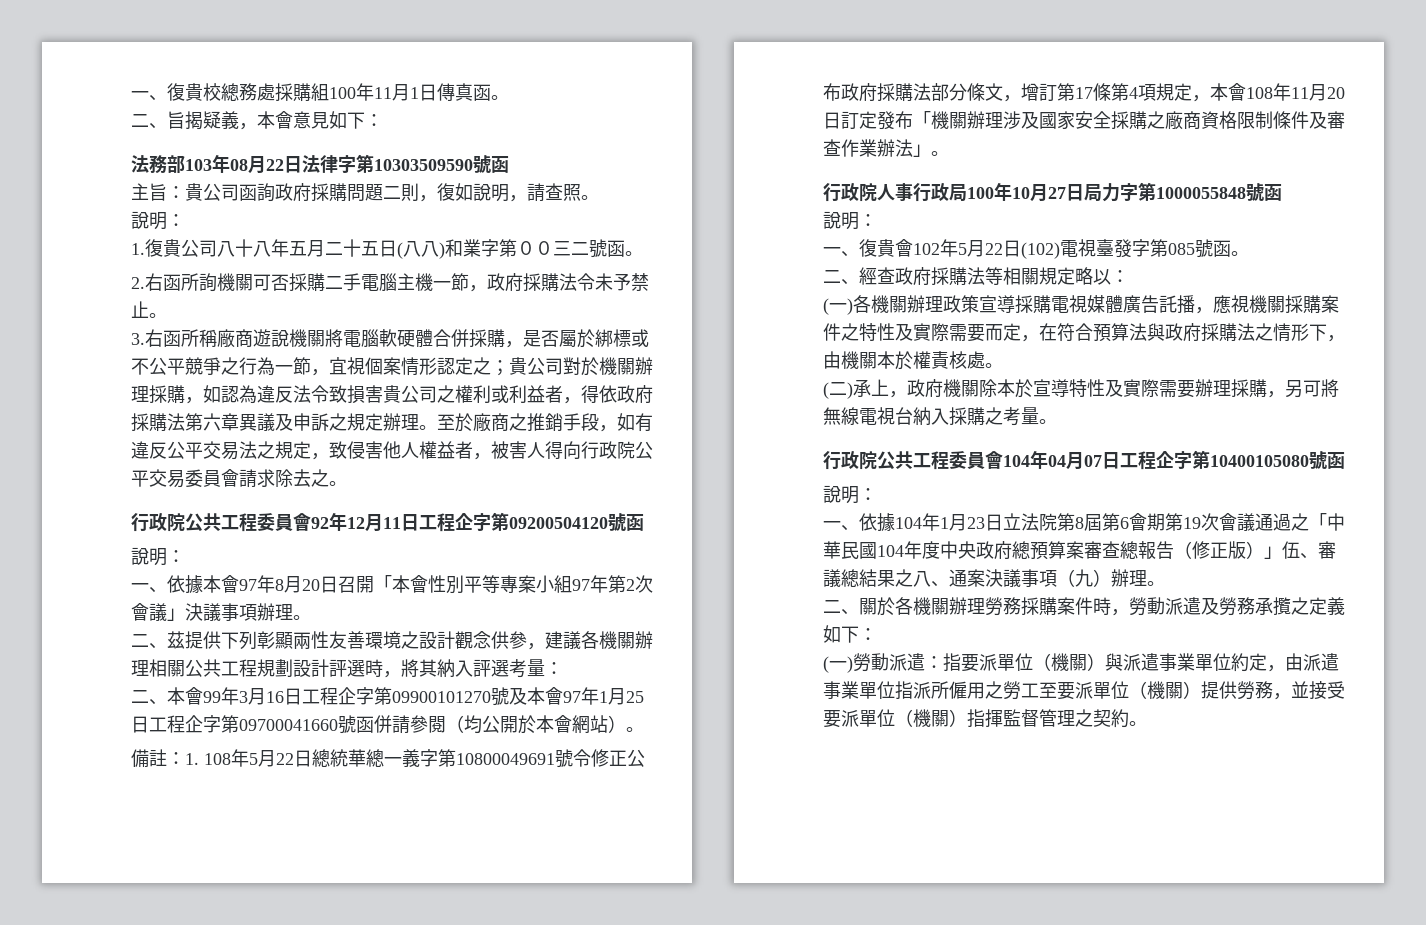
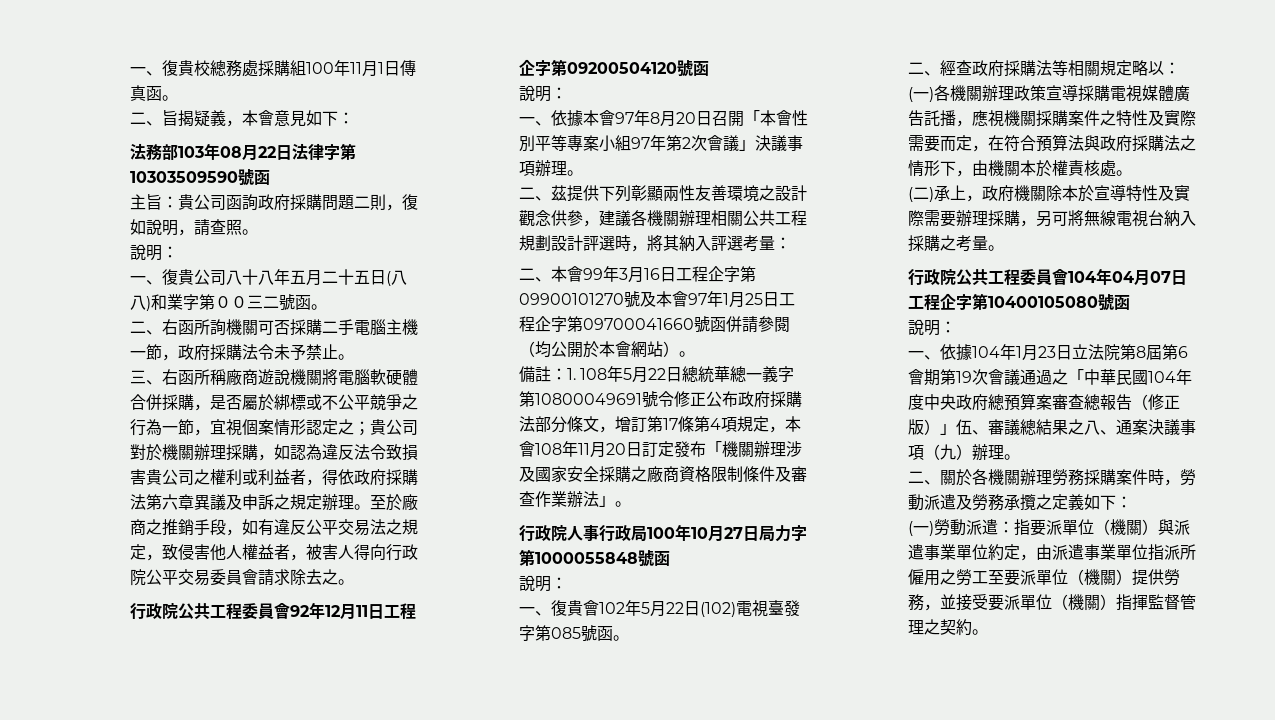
- 1.復貴公司八十八年五月二十五日(八八)和業字第００三二號函。
+ 一、復貴公司八十八年五月二十五日(八八)和業字第００三二號函。
- 2.右函所詢機關可否採購二手電腦主機一節，政府採購法令未予禁止。
+ 二、右函所詢機關可否採購二手電腦主機一節，政府採購法令未予禁止。
- 3.右函所稱廠商遊說機關將電腦軟硬體合併採購，是否屬於綁標或不公平競爭之行為一節，宜視個案情形認定之；貴公司對於機關辦理採購，如認為違反法令致損害貴公司之權利或利益者，得依政府採購法第六章異議及申訴之規定辦理。
+ 三、右函所稱廠商遊說機關將電腦軟硬體合併採購，是否屬於綁標或不公平競爭之行為一節，宜視個案情形認定之；貴公司對於機關辦理採購，如認為違反法令致損害貴公司之權利或利益者，得依政府採購法第六章異議及申訴之規定辦理。

